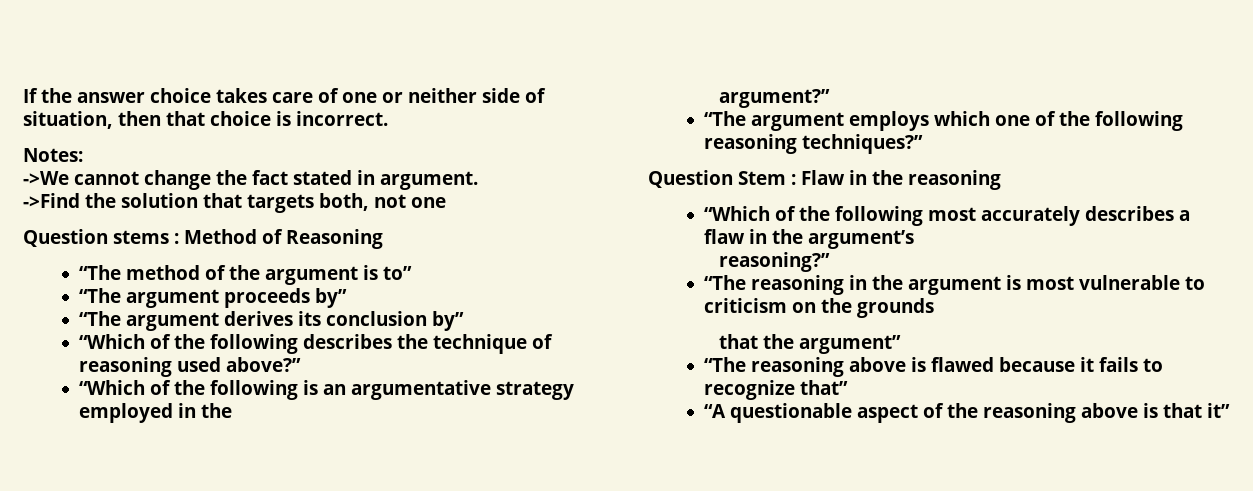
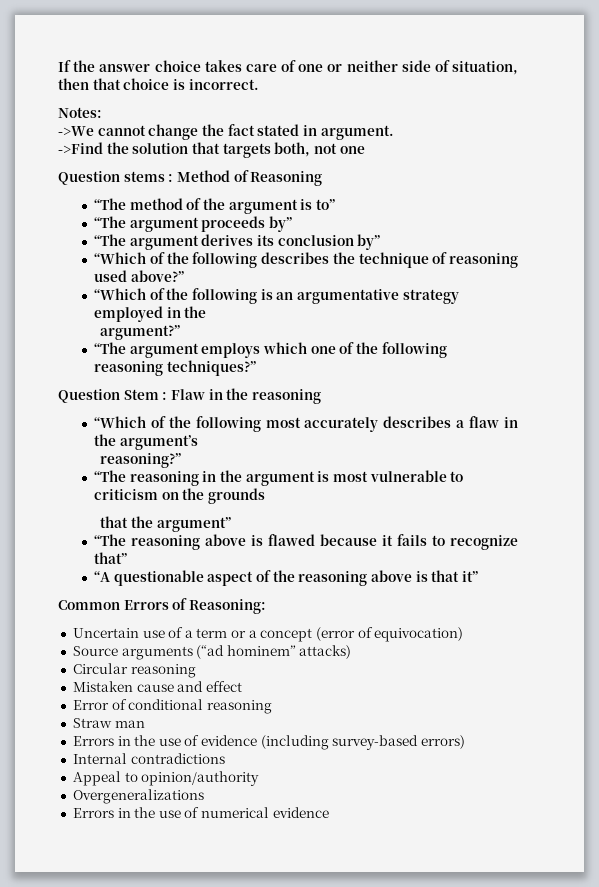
+ Common Errors of Reasoning:
+ Uncertain use of a term or a concept (error of equivocation)
+ Source arguments (“ad hominem” attacks)
+ Circular reasoning
+ Mistaken cause and effect
+ Error of conditional reasoning
+ Straw man
+ Errors in the use of evidence (including survey-based errors)
+ Internal contradictions
+ Appeal to opinion/authority
+ Overgeneralizations
+ Errors in the use of numerical evidence

